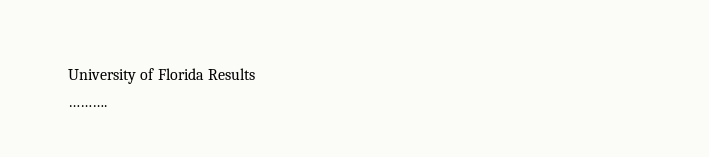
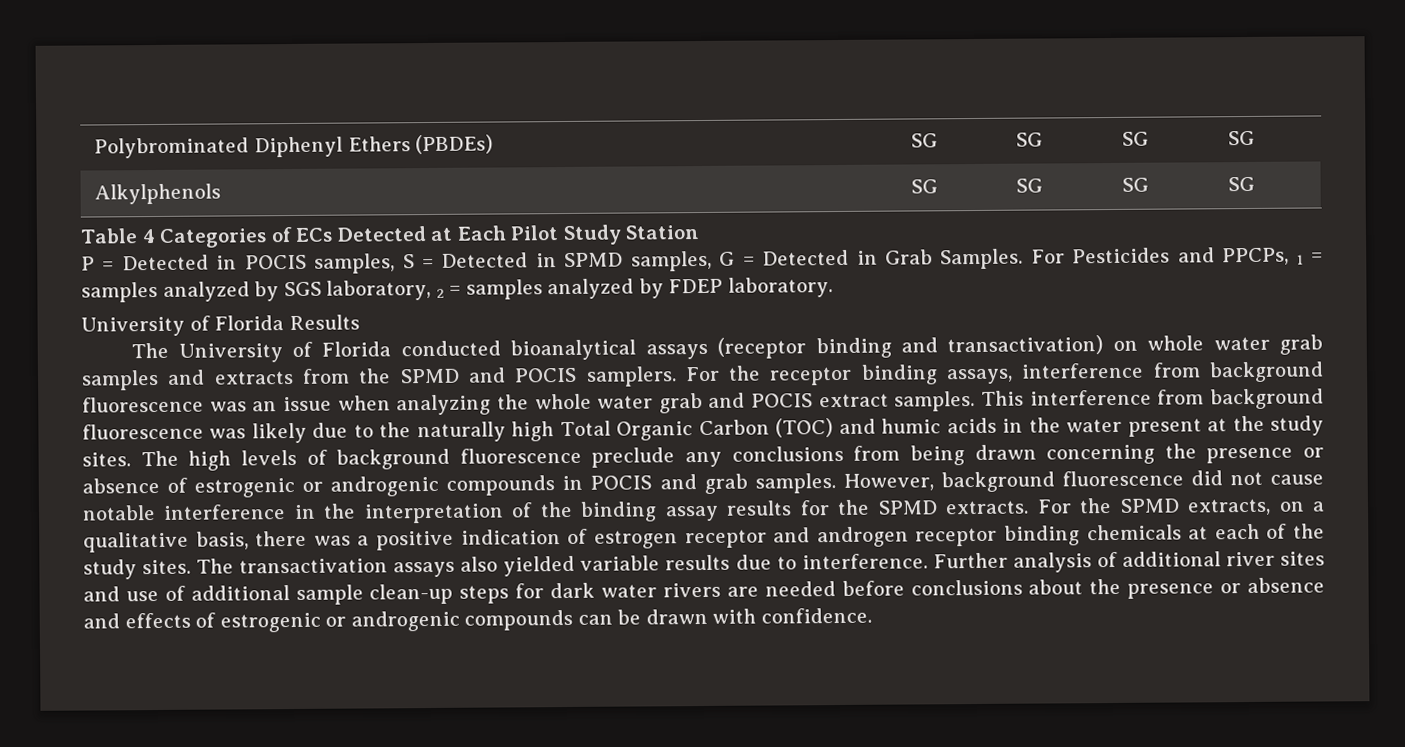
+ Polybrominated Diphenyl Ethers (PBDEs) | SG | SG | SG | SG
+ Alkylphenols | SG | SG | SG | SG
+ Table 4 Categories of ECs Detected at Each Pilot Study Station
+ P = Detected in POCIS samples, S = Detected in SPMD samples, G = Detected in Grab Samples. For Pesticides and PPCPs, 1 = samples analyzed by SGS laboratory, 2 = samples analyzed by FDEP laboratory.
  University of Florida Results
- ……….
+ The University of Florida conducted bioanalytical assays (receptor binding and transactivation) on whole water grab samples and extracts from the SPMD and POCIS samplers. For the receptor binding assays, interference from background fluorescence was an issue when analyzing the whole water grab and POCIS extract samples. This interference from background fluorescence was likely due to the naturally high Total Organic Carbon (TOC) and humic acids in the water present at the study sites. The high levels of background fluorescence preclude any conclusions from being drawn concerning the presence or absence of estrogenic or androgenic compounds in POCIS and grab samples. However, background fluorescence did not cause notable interference in the interpretation of the binding assay results for the SPMD extracts. For the SPMD extracts, on a qualitative basis, there was a positive indication of estrogen receptor and androgen receptor binding chemicals at each of the study sites. The transactivation assays also yielded variable results due to interference. Further analysis of additional river sites and use of additional sample clean-up steps for dark water rivers are needed before conclusions about the presence or absence and effects of estrogenic or androgenic compounds can be drawn with confidence.

